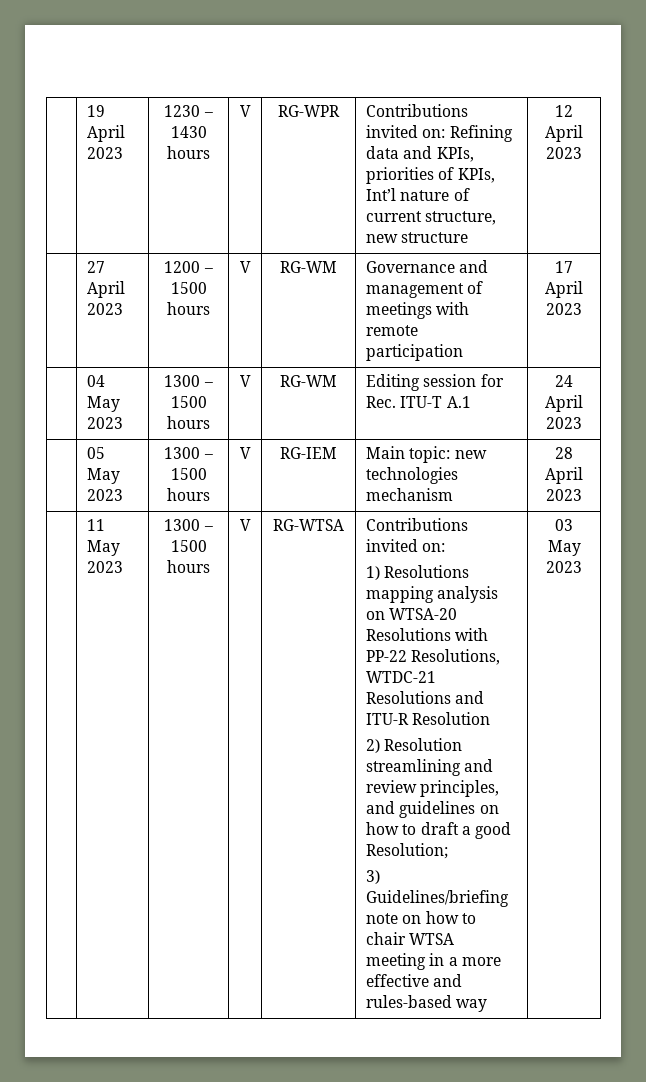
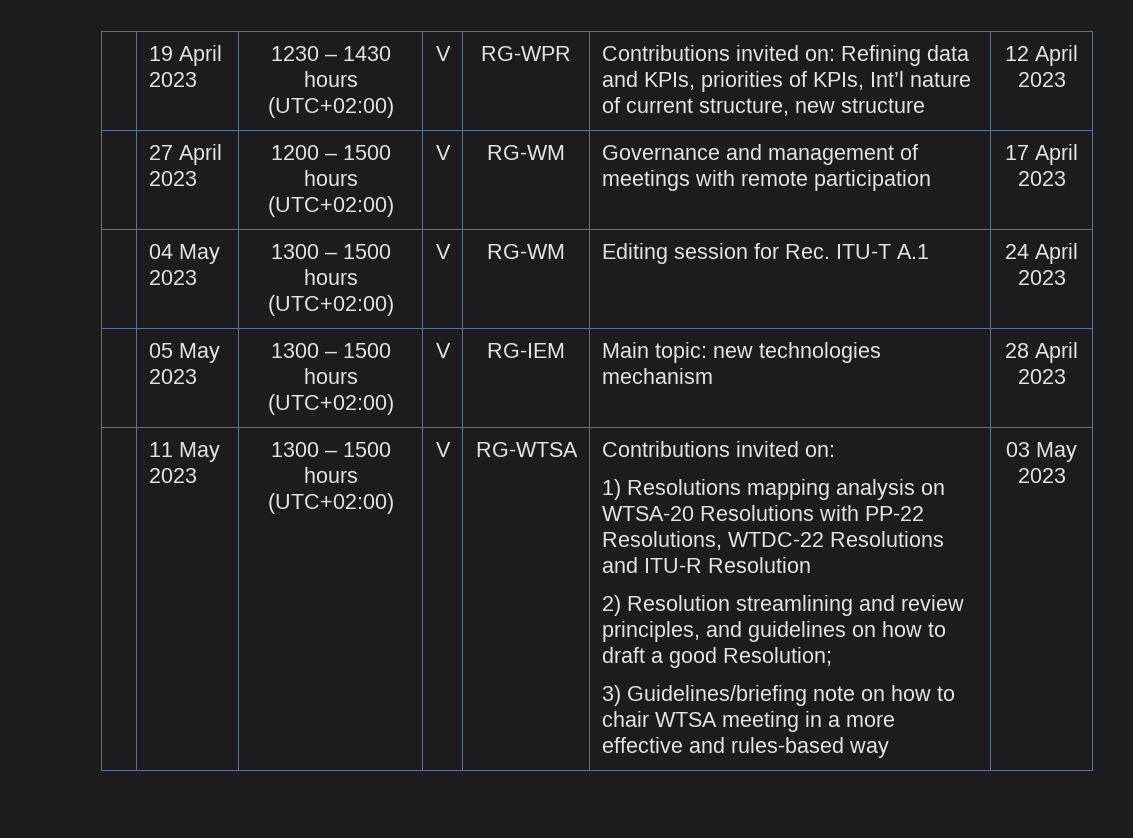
- | 19 April 2023 | 1230 – 1430 hours | V | RG-WPR | Contributions invited on: Refining data and KPIs, priorities of KPIs, Int’l nature of current structure, new structure | 12 April 2023
+ | 19 April 2023 | 1230 – 1430 hours (UTC+02:00) | V | RG-WPR | Contributions invited on: Refining data and KPIs, priorities of KPIs, Int’l nature of current structure, new structure | 12 April 2023
- | 27 April 2023 | 1200 – 1500 hours | V | RG-WM | Governance and management of meetings with remote participation | 17 April 2023
+ | 27 April 2023 | 1200 – 1500 hours (UTC+02:00) | V | RG-WM | Governance and management of meetings with remote participation | 17 April 2023
- | 04 May 2023 | 1300 – 1500 hours | V | RG-WM | Editing session for Rec. ITU-T A.1 | 24 April 2023
+ | 04 May 2023 | 1300 – 1500 hours (UTC+02:00) | V | RG-WM | Editing session for Rec. ITU-T A.1 | 24 April 2023
- | 05 May 2023 | 1300 – 1500 hours | V | RG-IEM | Main topic: new technologies mechanism | 28 April 2023
+ | 05 May 2023 | 1300 – 1500 hours (UTC+02:00) | V | RG-IEM | Main topic: new technologies mechanism | 28 April 2023
- 11 May 2023 | 1300 – 1500 hours
+ 11 May 2023 | 1300 – 1500 hours (UTC+02:00)
- 1) Resolutions mapping analysis on WTSA-20 Resolutions with PP-22 Resolutions, WTDC-21 Resolutions and ITU-R Resolution
+ 1) Resolutions mapping analysis on WTSA-20 Resolutions with PP-22 Resolutions, WTDC-22 Resolutions and ITU-R Resolution

